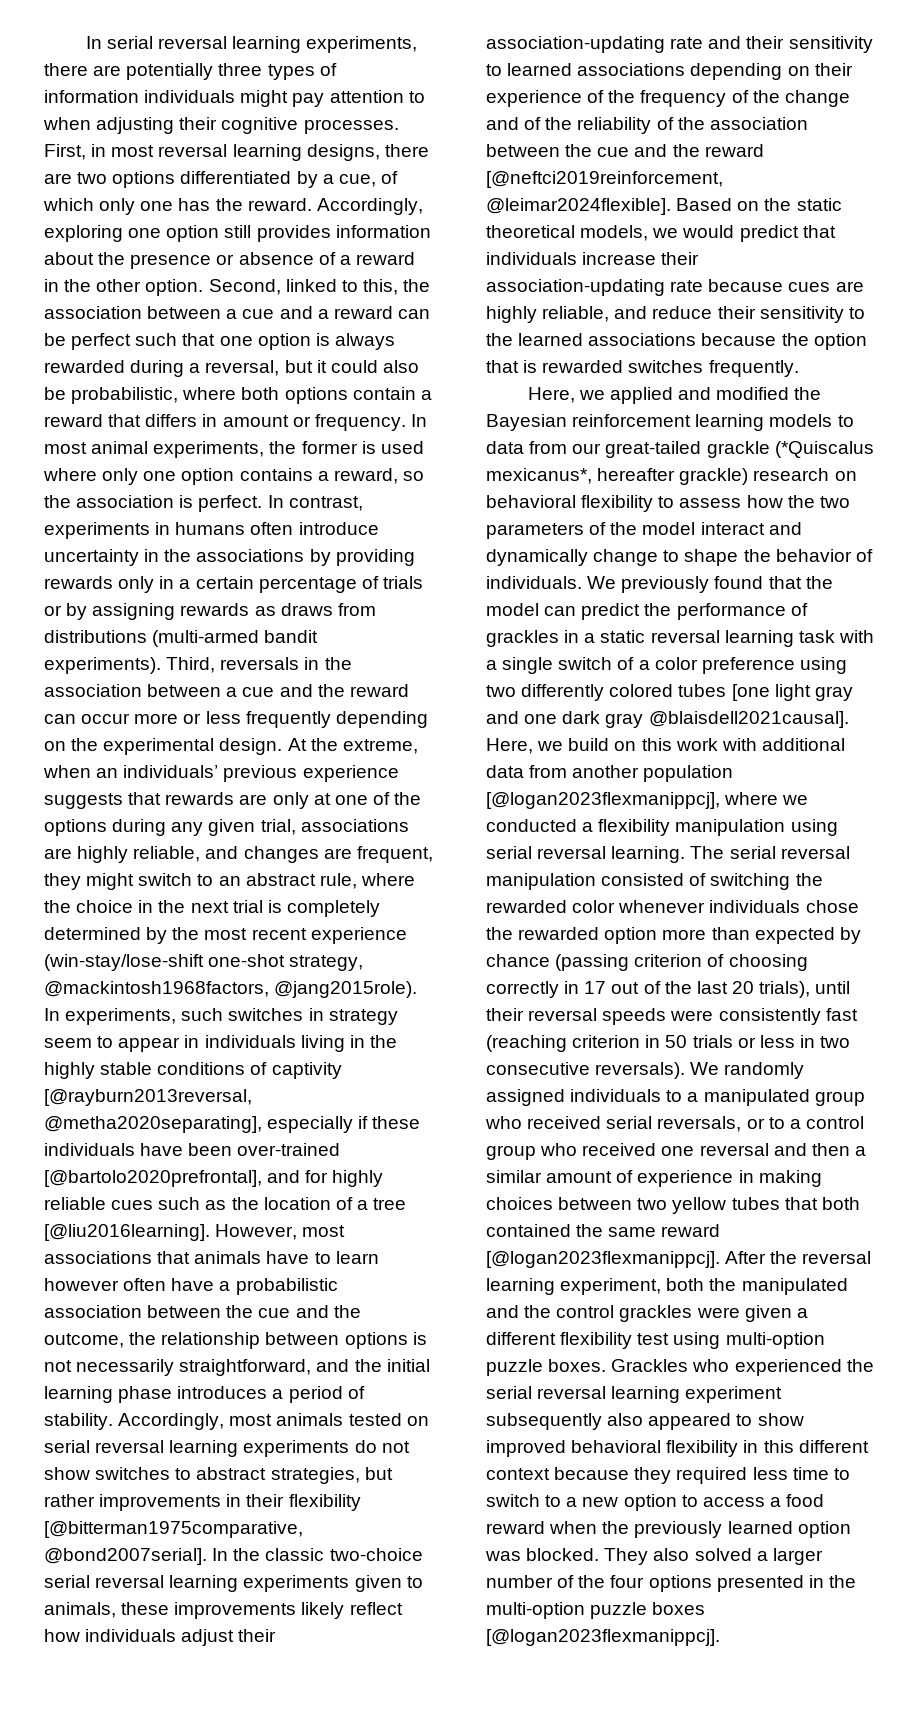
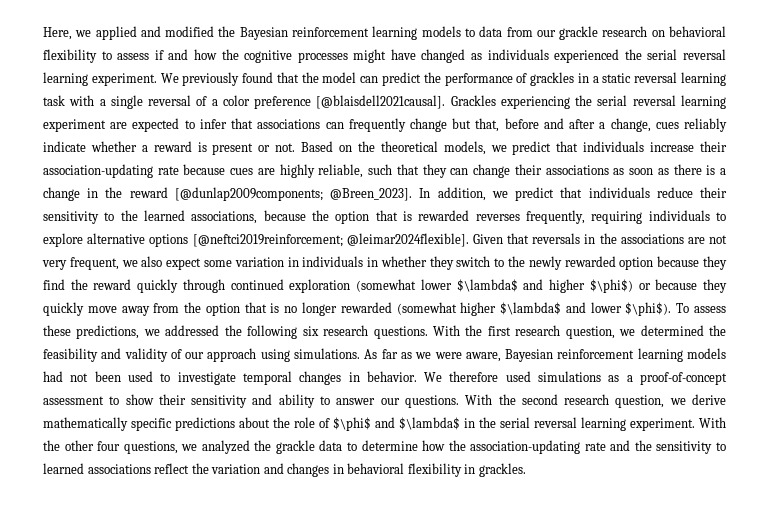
- In serial reversal learning experiments, there are potentially three types of information individuals might pay attention to when adjusting their cognitive processes. First, in most reversal learning designs, there are two options differentiated by a cue, of which only one has the reward. Accordingly, exploring one option still provides information about the presence or absence of a reward in the other option. Second, linked to this, the association between a cue and a reward can be perfect such that one option is always rewarded during a reversal, but it could also be probabilistic, where both options contain a reward that differs in amount or frequency. In most animal experiments, the former is used where only one option contains a reward, so the association is perfect. In contrast, experiments in humans often introduce uncertainty in the associations by providing rewards only in a certain percentage of trials or by assigning rewards as draws from distributions (multi-armed bandit experiments). Third, reversals in the association between a cue and the reward can occur more or less frequently depending on the experimental design. At the extreme, when an individuals’ previous experience suggests that rewards are only at one of the options during any given trial, associations are highly reliable, and changes are frequent, they might switch to an abstract rule, where the choice in the next trial is completely determined by the most recent experience (win-stay/lose-shift one-shot strategy, @mackintosh1968factors, @jang2015role). In experiments, such switches in strategy seem to appear in individuals living in the highly stable conditions of captivity [@rayburn2013reversal, @metha2020separating], especially if these individuals have been over-trained [@bartolo2020prefrontal], and for highly reliable cues such as the location of a tree [@liu2016learning]. However, most associations that animals have to learn however often have a probabilistic association between the cue and the outcome, the relationship between options is not necessarily straightforward, and the initial learning phase introduces a period of stability. Accordingly, most animals tested on serial reversal learning experiments do not show switches to abstract strategies, but rather improvements in their flexibility [@bitterman1975comparative, @bond2007serial]. In the classic two-choice serial reversal learning experiments given to animals, these improvements likely reflect how individuals adjust their association-updating rate and their sensitivity to learned associations depending on their experience of the frequency of the change and of the reliability of the association between the cue and the reward [@neftci2019reinforcement, @leimar2024flexible]. Based on the static theoretical models, we would predict that individuals increase their association-updating rate because cues are highly reliable, and reduce their sensitivity to the learned associations because the option that is rewarded switches frequently.
- Here, we applied and modified the Bayesian reinforcement learning models to data from our great-tailed grackle (*Quiscalus mexicanus*, hereafter grackle) research on behavioral flexibility to assess how the two parameters of the model interact and dynamically change to shape the behavior of individuals.
+ Here, we applied and modified the Bayesian reinforcement learning models to data from our grackle research on behavioral flexibility to assess if and how the cognitive processes might have changed as individuals experienced the serial reversal learning experiment.
- We previously found that the model can predict the performance of grackles in a static reversal learning task with a single switch of a color preference using two differently colored tubes [one light gray and one dark gray @blaisdell2021causal]. Here, we build on this work with additional data from another population [@logan2023flexmanippcj], where we conducted a flexibility manipulation using serial reversal learning. The serial reversal manipulation consisted of switching the rewarded color whenever individuals chose the rewarded option more than expected by chance (passing criterion of choosing correctly in 17 out of the last 20 trials), until their reversal speeds were consistently fast (reaching criterion in 50 trials or less in two consecutive reversals). We randomly assigned individuals to a manipulated group who received serial reversals, or to a control group who received one reversal and then a similar amount of experience in making choices between two yellow tubes that both contained the same reward [@logan2023flexmanippcj]. After the reversal learning experiment, both the manipulated and the control grackles were given a different flexibility test using multi-option puzzle boxes. Grackles who experienced the serial reversal learning experiment subsequently also appeared to show improved behavioral flexibility in this different context because they required less time to switch to a new option to access a food reward when the previously learned option was blocked. They also solved a larger number of the four options presented in the multi-option puzzle boxes [@logan2023flexmanippcj].
+ We previously found that the model can predict the performance of grackles in a static reversal learning task with a single reversal of a color preference [@blaisdell2021causal]. Grackles experiencing the serial reversal learning experiment are expected to infer that associations can frequently change but that, before and after a change, cues reliably indicate whether a reward is present or not. Based on the theoretical models, we predict that individuals increase their association-updating rate because cues are highly reliable, such that they can change their associations as soon as there is a change in the reward [@dunlap2009components; @Breen_2023]. In addition, we predict that individuals reduce their sensitivity to the learned associations, because the option that is rewarded reverses frequently, requiring individuals to explore alternative options [@neftci2019reinforcement; @leimar2024flexible]. Given that reversals in the associations are not very frequent, we also expect some variation in individuals in whether they switch to the newly rewarded option because they find the reward quickly through continued exploration (somewhat lower $\lambda$ and higher $\phi$) or because they quickly move away from the option that is no longer rewarded (somewhat higher $\lambda$ and lower $\phi$). To assess these predictions, we addressed the following six research questions. With the first research question, we determined the feasibility and validity of our approach using simulations. As far as we were aware, Bayesian reinforcement learning models had not been used to investigate temporal changes in behavior. We therefore used simulations as a proof-of-concept assessment to show their sensitivity and ability to answer our questions. With the second research question, we derive mathematically specific predictions about the role of $\phi$ and $\lambda$ in the serial reversal learning experiment. With the other four questions, we analyzed the grackle data to determine how the association-updating rate and the sensitivity to learned associations reflect the variation and changes in behavioral flexibility in grackles.

